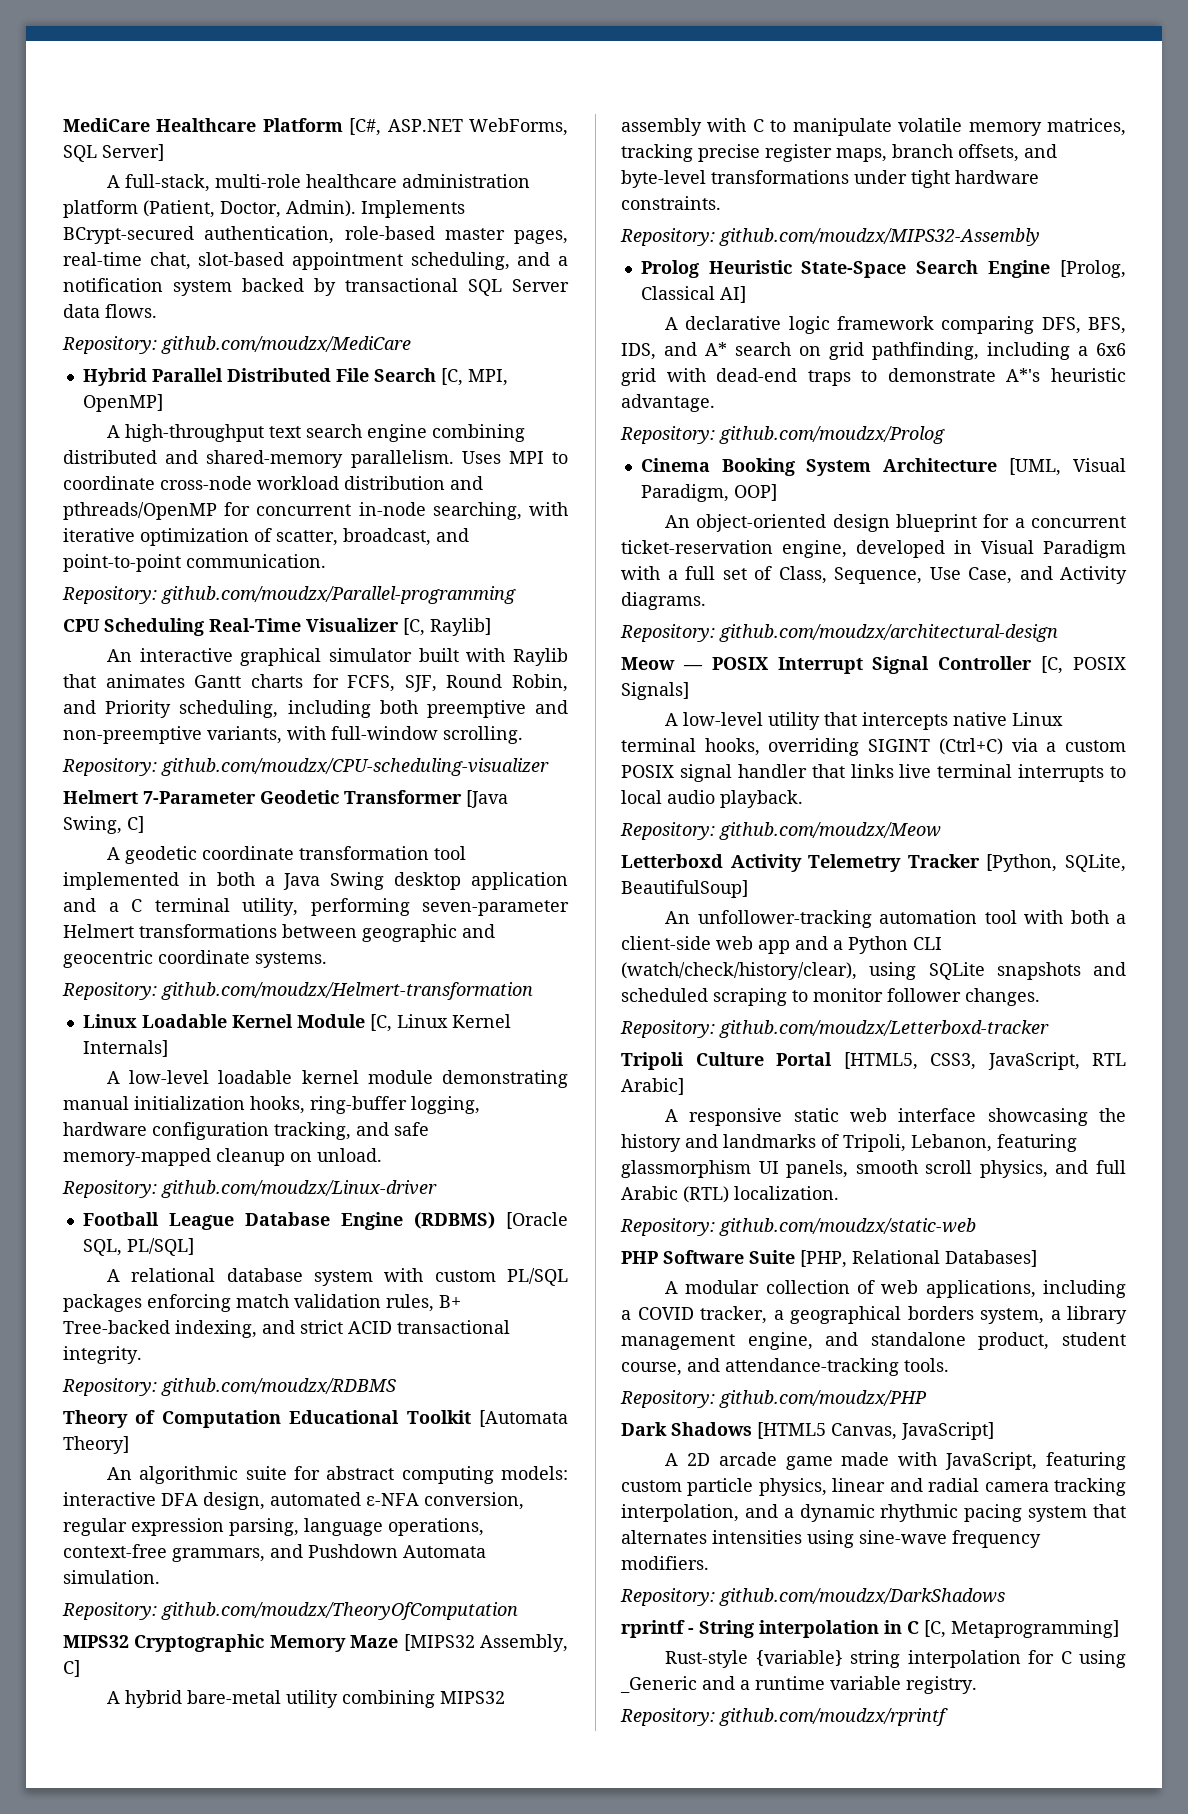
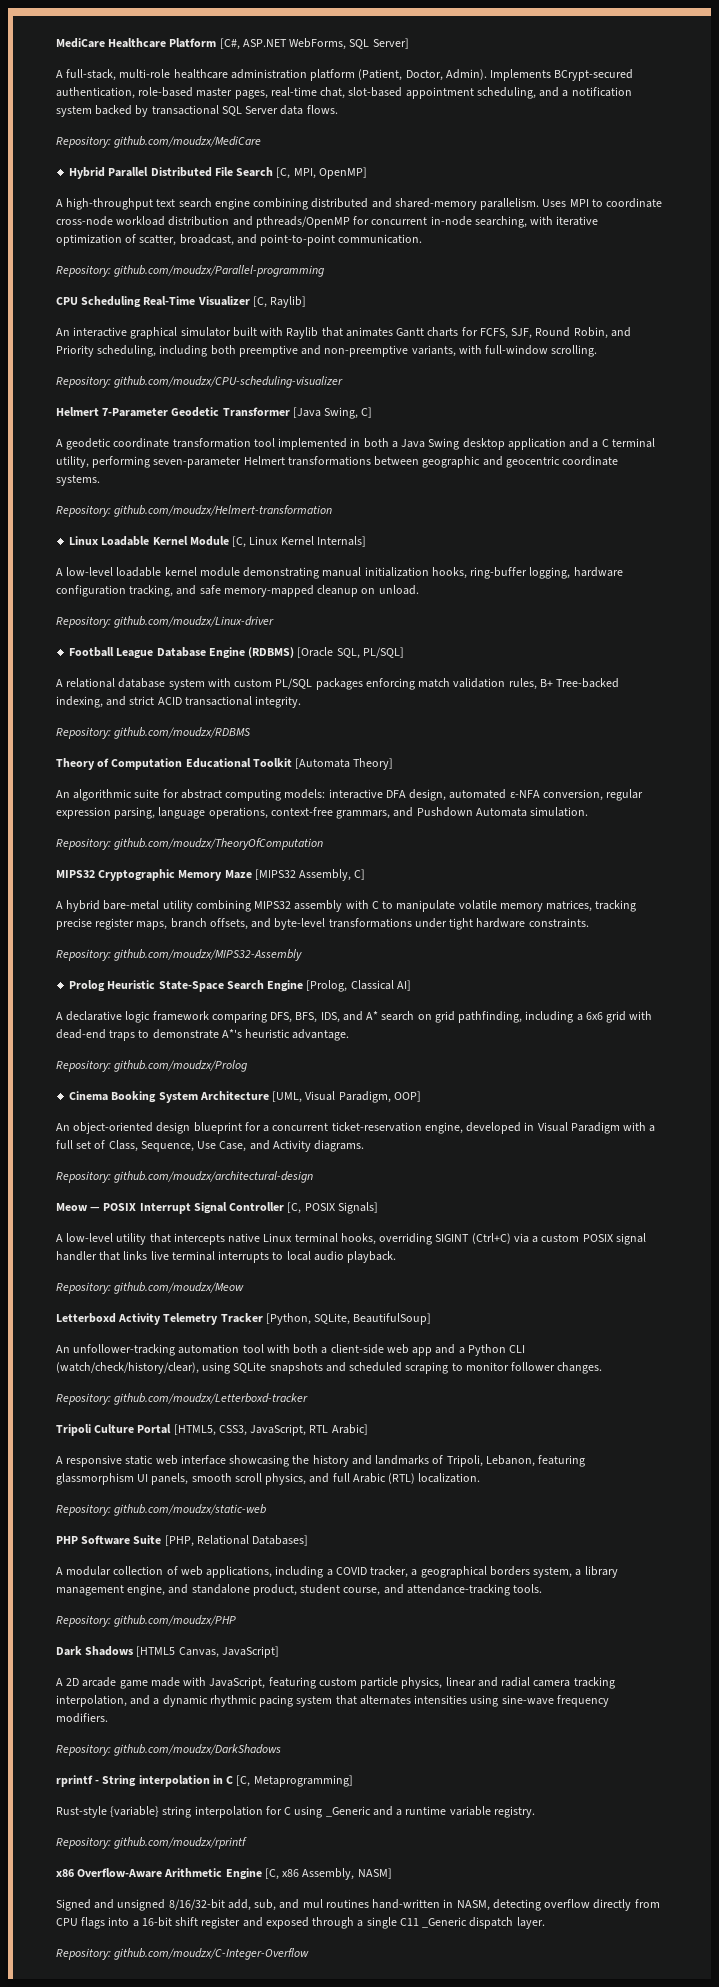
+ x86 Overflow-Aware Arithmetic Engine [C, x86 Assembly, NASM]
+ Signed and unsigned 8/16/32-bit add, sub, and mul routines hand-written in NASM, detecting overflow directly from CPU flags into a 16-bit shift register and exposed through a single C11 _Generic dispatch layer.
+ Repository: github.com/moudzx/C-Integer-Overflow

